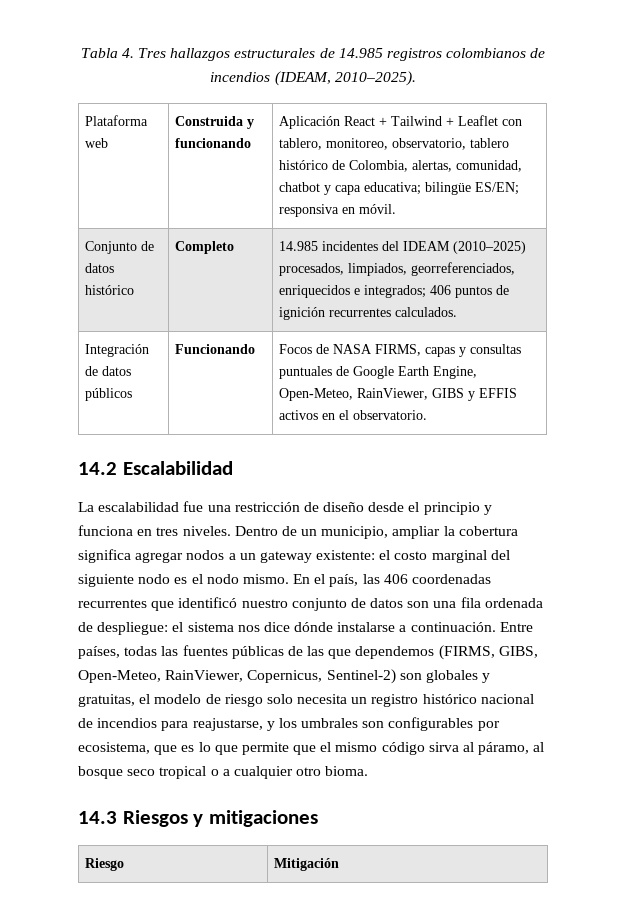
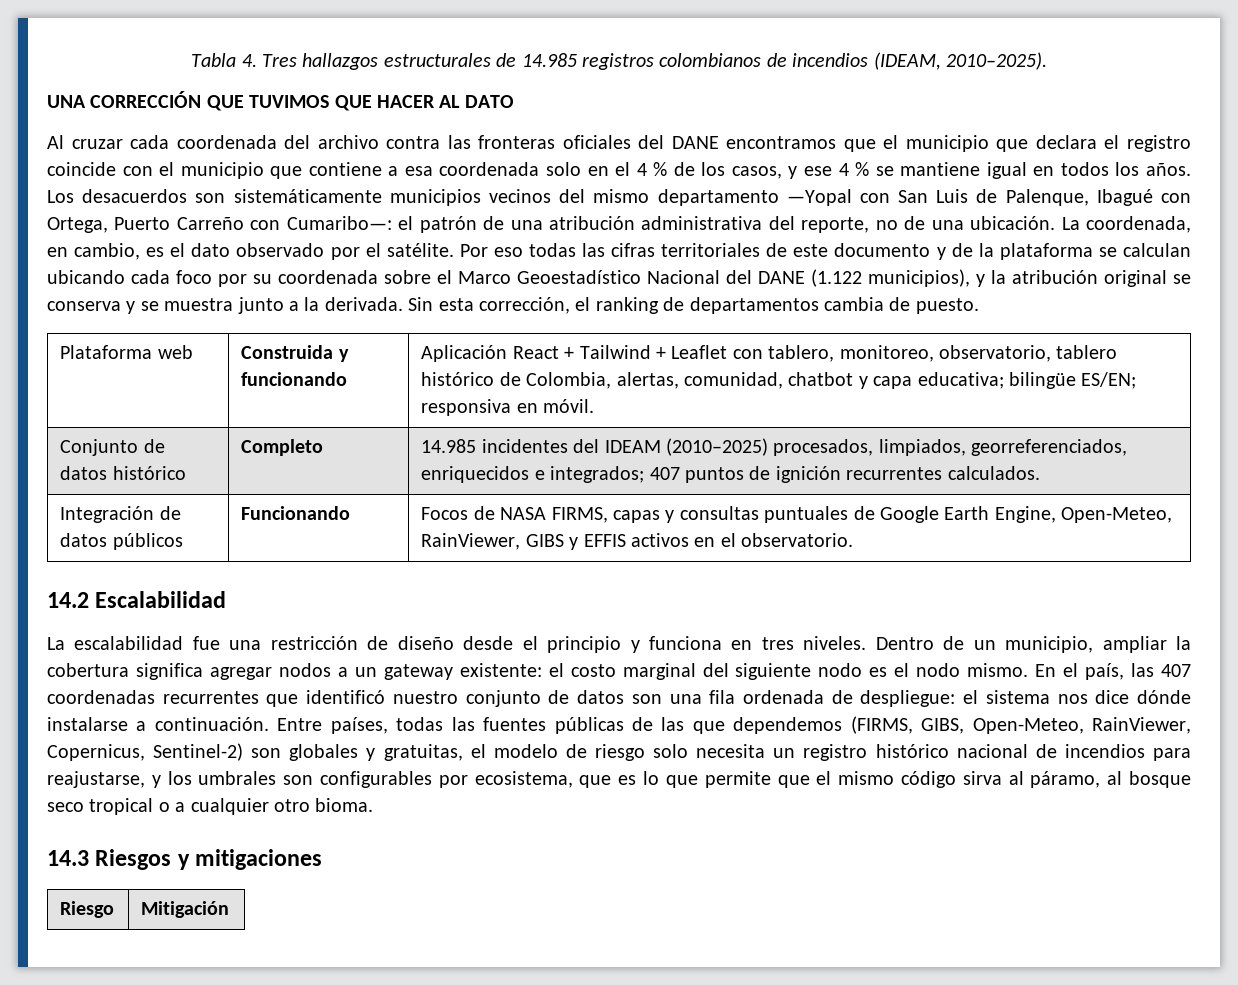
+ UNA CORRECCIÓN QUE TUVIMOS QUE HACER AL DATO
+ Al cruzar cada coordenada del archivo contra las fronteras oficiales del DANE encontramos que el municipio que declara el registro coincide con el municipio que contiene a esa coordenada solo en el 4 % de los casos, y ese 4 % se mantiene igual en todos los años. Los desacuerdos son sistemáticamente municipios vecinos del mismo departamento —Yopal con San Luis de Palenque, Ibagué con Ortega, Puerto Carreño con Cumaribo—: el patrón de una atribución administrativa del reporte, no de una ubicación. La coordenada, en cambio, es el dato observado por el satélite. Por eso todas las cifras territoriales de este documento y de la plataforma se calculan ubicando cada foco por su coordenada sobre el Marco Geoestadístico Nacional del DANE (1.122 municipios), y la atribución original se conserva y se muestra junto a la derivada. Sin esta corrección, el ranking de departamentos cambia de puesto.
- Conjunto de datos histórico | Completo | 14.985 incidentes del IDEAM (2010–2025) procesados, limpiados, georreferenciados, enriquecidos e integrados; 406 puntos de ignición recurrentes calculados.
+ Conjunto de datos histórico | Completo | 14.985 incidentes del IDEAM (2010–2025) procesados, limpiados, georreferenciados, enriquecidos e integrados; 407 puntos de ignición recurrentes calculados.
- En el país, las 406 coordenadas recurrentes que identificó nuestro conjunto de datos son una fila ordenada de despliegue: el sistema nos dice dónde instalarse a continuación.
+ En el país, las 407 coordenadas recurrentes que identificó nuestro conjunto de datos son una fila ordenada de despliegue: el sistema nos dice dónde instalarse a continuación.

